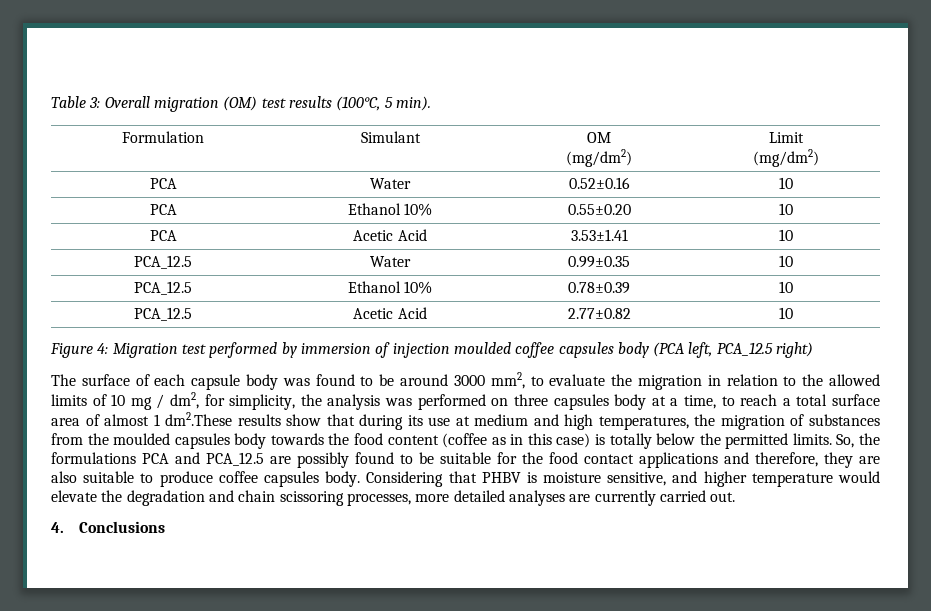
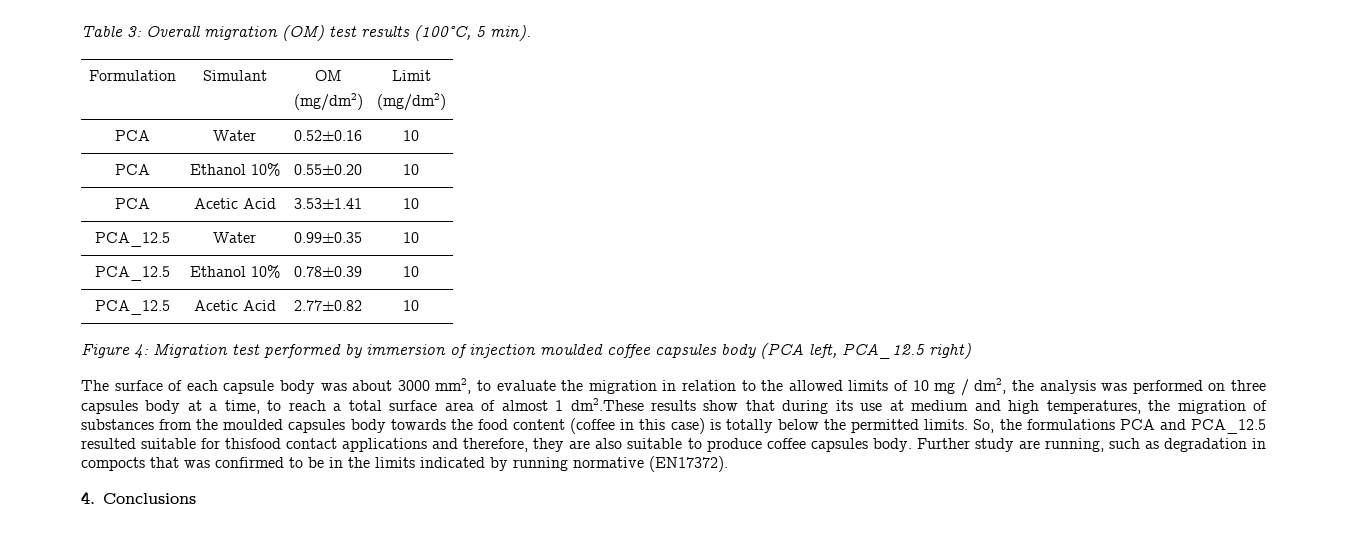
- The surface of each capsule body was found to be around 3000 mm2, to evaluate the migration in relation to the allowed limits of 10 mg / dm2, for simplicity, the analysis was performed on three capsules body at a time, to reach a total surface area of almost 1 dm2.These results show that during its use at medium and high temperatures, the migration of substances from the moulded capsules body towards the food content (coffee as in this case) is totally below the permitted limits.
+ The surface of each capsule body was about 3000 mm2, to evaluate the migration in relation to the allowed limits of 10 mg / dm2, the analysis was performed on three capsules body at a time, to reach a total surface area of almost 1 dm2.These results show that during its use at medium and high temperatures, the migration of substances from the moulded capsules body towards the food content (coffee in this case) is totally below the permitted limits.
- So, the formulations PCA and PCA_12.5 are possibly found to be suitable for the food contact applications and therefore, they are also suitable to produce coffee capsules body.
+ So, the formulations PCA and PCA_12.5 resulted suitable for thisfood contact applications and therefore, they are also suitable to produce coffee capsules body.
- Considering that PHBV is moisture sensitive, and higher temperature would elevate the degradation and chain scissoring processes, more detailed analyses are currently carried out.
+ Further study are running, such as degradation in compocts that was confirmed to be in the limits indicated by running normative (EN17372).

